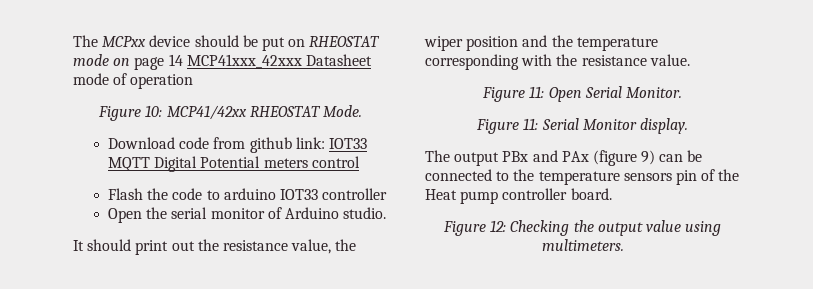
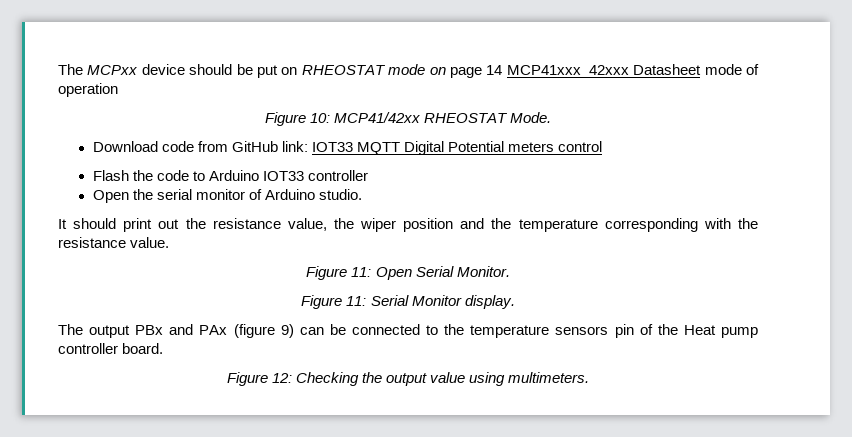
- Download code from github link: IOT33 MQTT Digital Potential meters control
+ Download code from GitHub link: IOT33 MQTT Digital Potential meters control
- Flash the code to arduino IOT33 controller
+ Flash the code to Arduino IOT33 controller

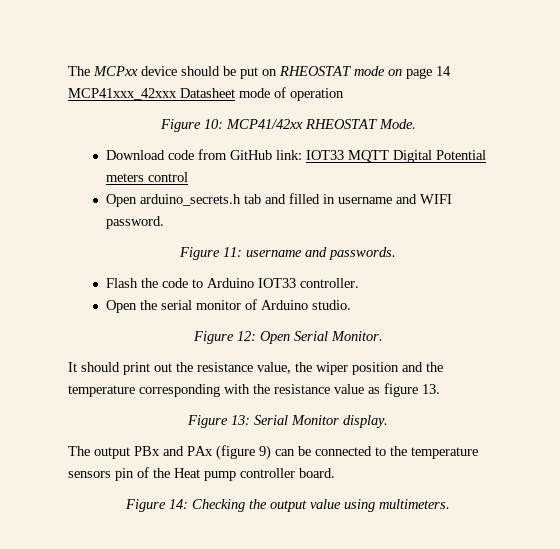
+ Open arduino_secrets.h tab and filled in username and WIFI password.
+ Figure 11: username and passwords.
- Flash the code to Arduino IOT33 controller
+ Flash the code to Arduino IOT33 controller.
+ Figure 12: Open Serial Monitor.
- It should print out the resistance value, the wiper position and the temperature corresponding with the resistance value.
- Figure 11: Open Serial Monitor.
- Figure 11: Serial Monitor display.
+ It should print out the resistance value, the wiper position and the temperature corresponding with the resistance value as figure 13.
+ Figure 13: Serial Monitor display.
- Figure 12: Checking the output value using multimeters.
+ Figure 14: Checking the output value using multimeters.

